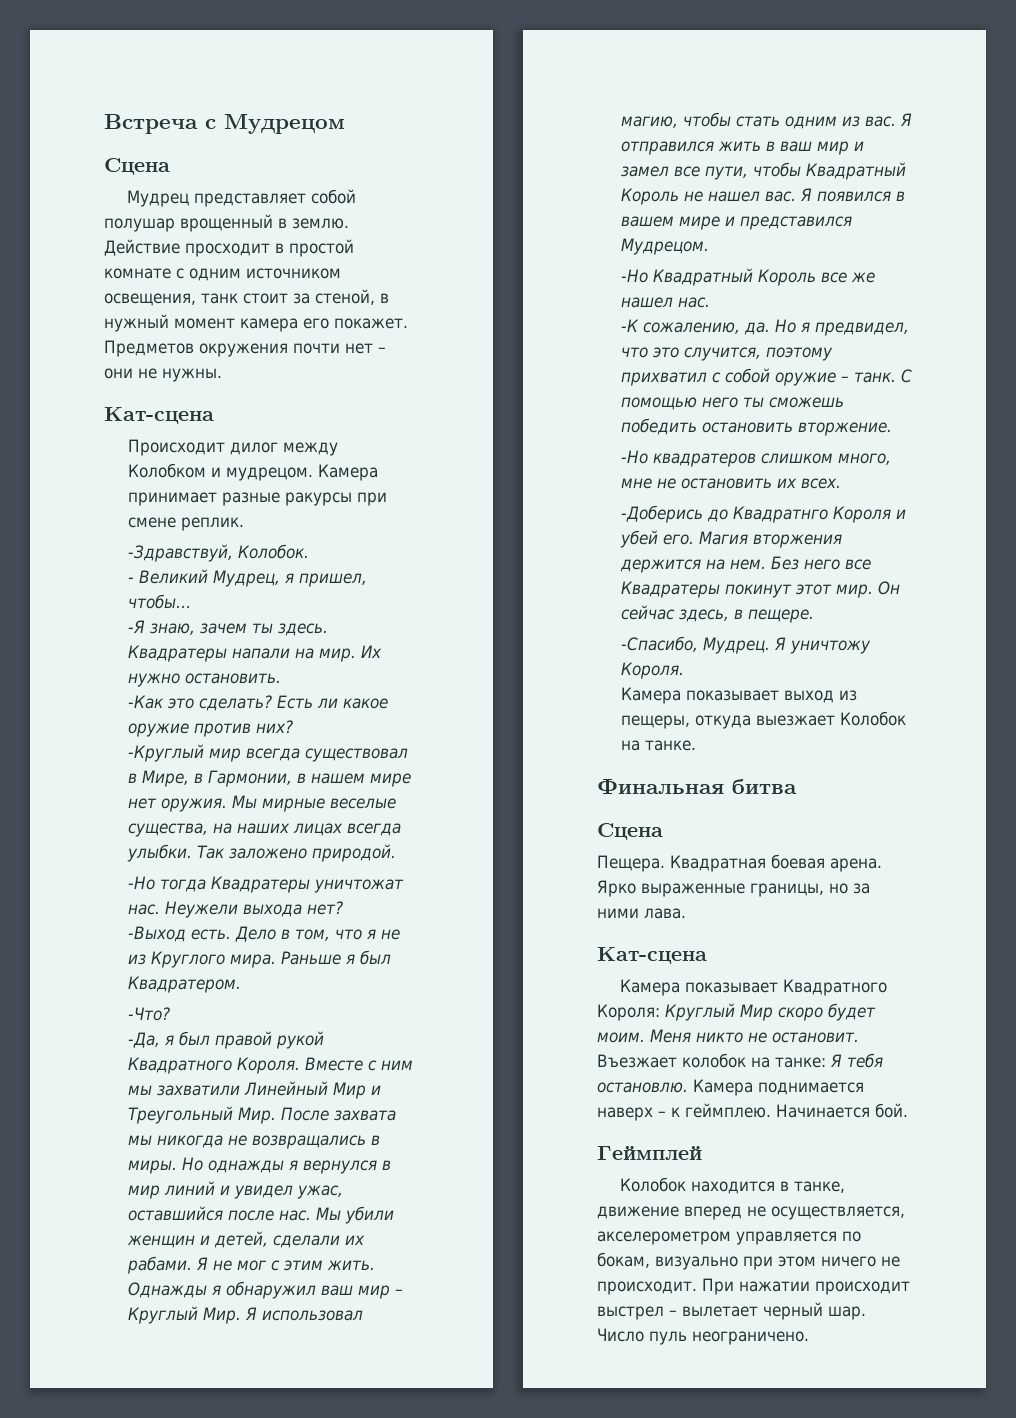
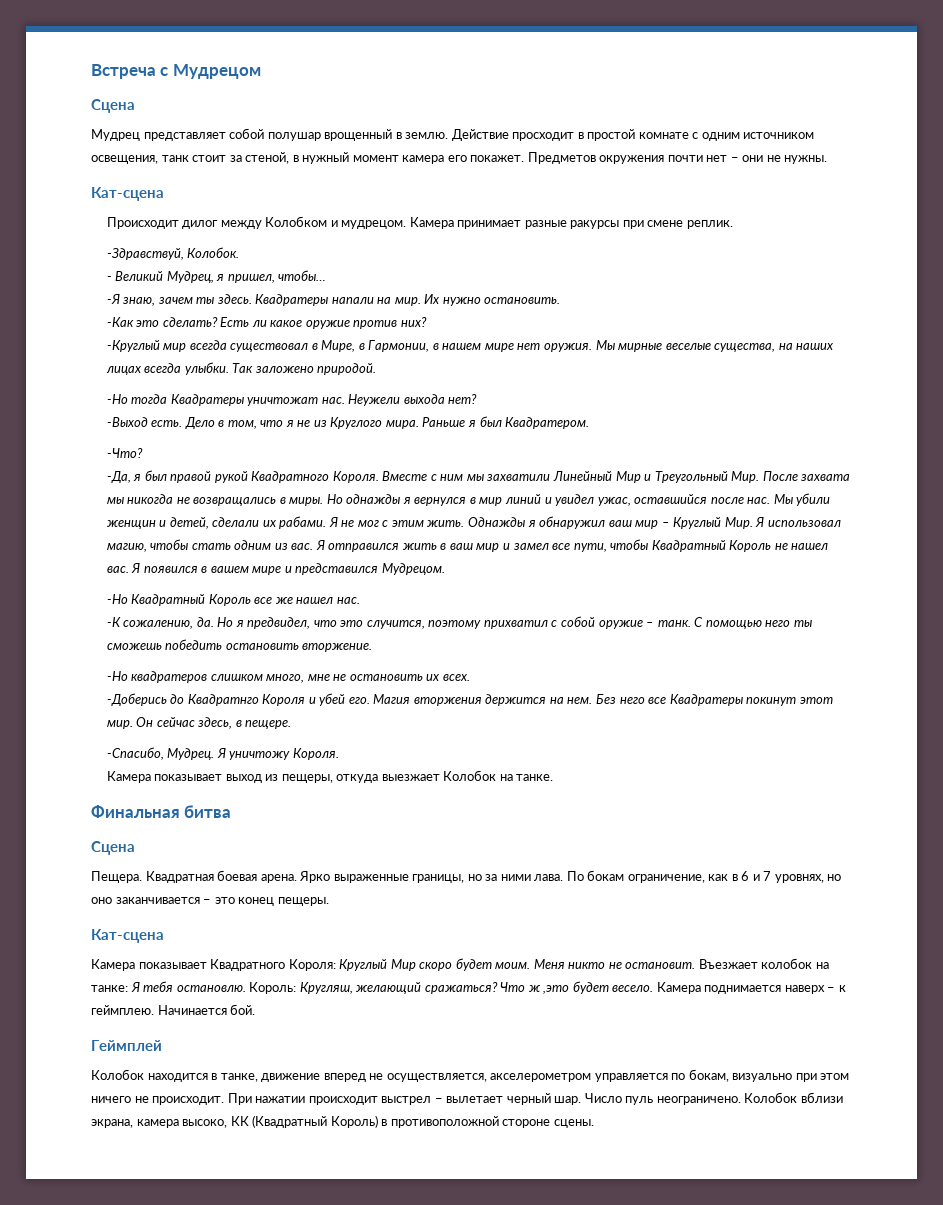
+ По бокам ограничение, как в 6 и 7 уровнях, но оно заканчивается – это конец пещеры.
+ Король: Кругляш, желающий сражаться? Что ж ,это будет весело.
+ Колобок вблизи экрана, камера высоко, КК (Квадратный Король) в противоположной стороне сцены.

